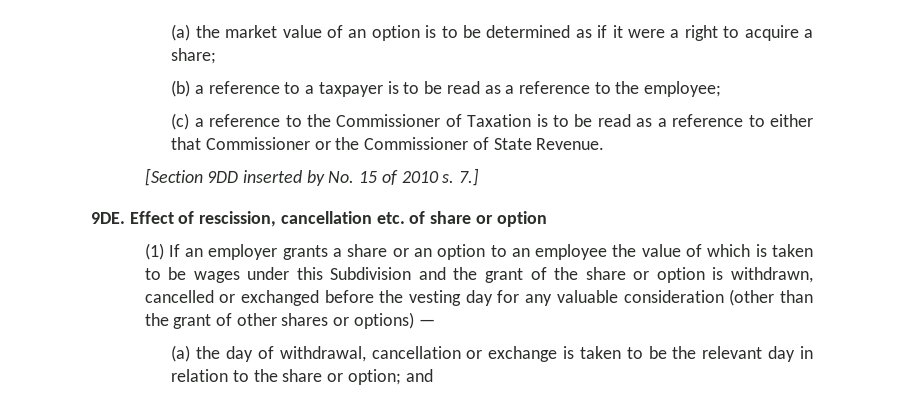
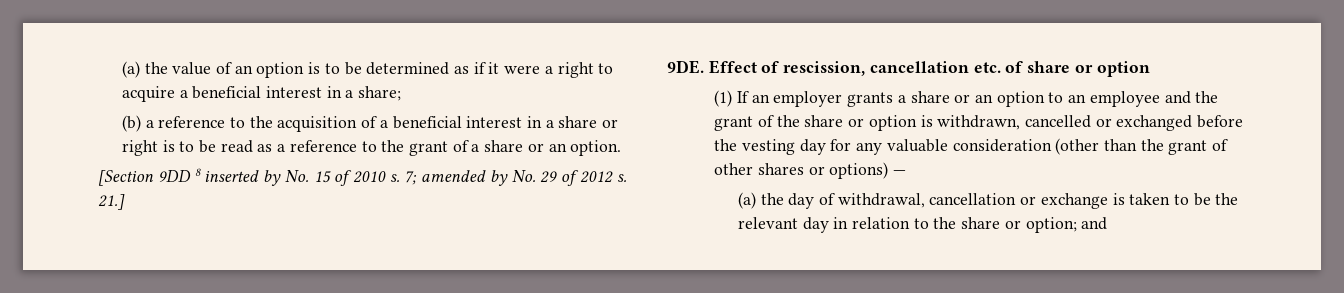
- (a) the market value of an option is to be determined as if it were a right to acquire a share;
+ (a) the value of an option is to be determined as if it were a right to acquire a beneficial interest in a share;
- (b) a reference to a taxpayer is to be read as a reference to the employee;
- (c) a reference to the Commissioner of Taxation is to be read as a reference to either that Commissioner or the Commissioner of State Revenue.
+ (b) a reference to the acquisition of a beneficial interest in a share or right is to be read as a reference to the grant of a share or an option.
- [Section 9DD inserted by No. 15 of 2010 s.
+ [Section 9DD 8 inserted by No. 15 of 2010 s.
- 7.]
+ 7; amended by No. 29 of 2012 s. 21.]
- (1) If an employer grants a share or an option to an employee the value of which is taken to be wages under this Subdivision and the grant of the share or option is withdrawn, cancelled or exchanged before the vesting day for any valuable consideration (other than the grant of other shares or options) —
+ (1) If an employer grants a share or an option to an employee and the grant of the share or option is withdrawn, cancelled or exchanged before the vesting day for any valuable consideration (other than the grant of other shares or options) —

